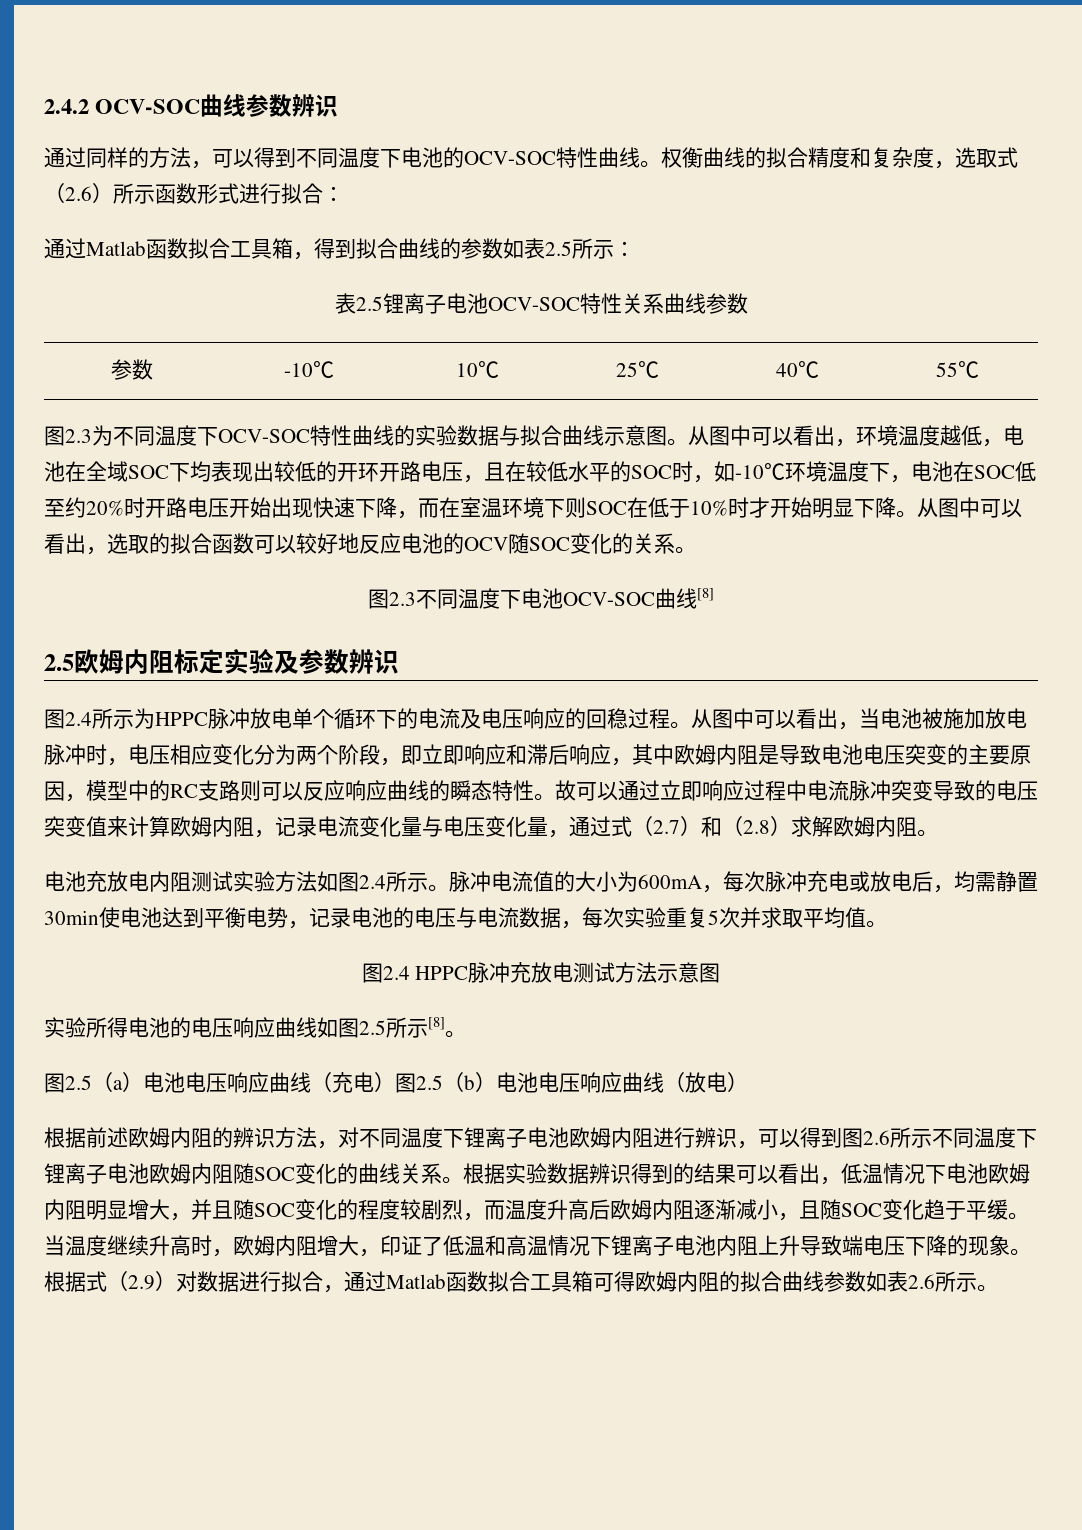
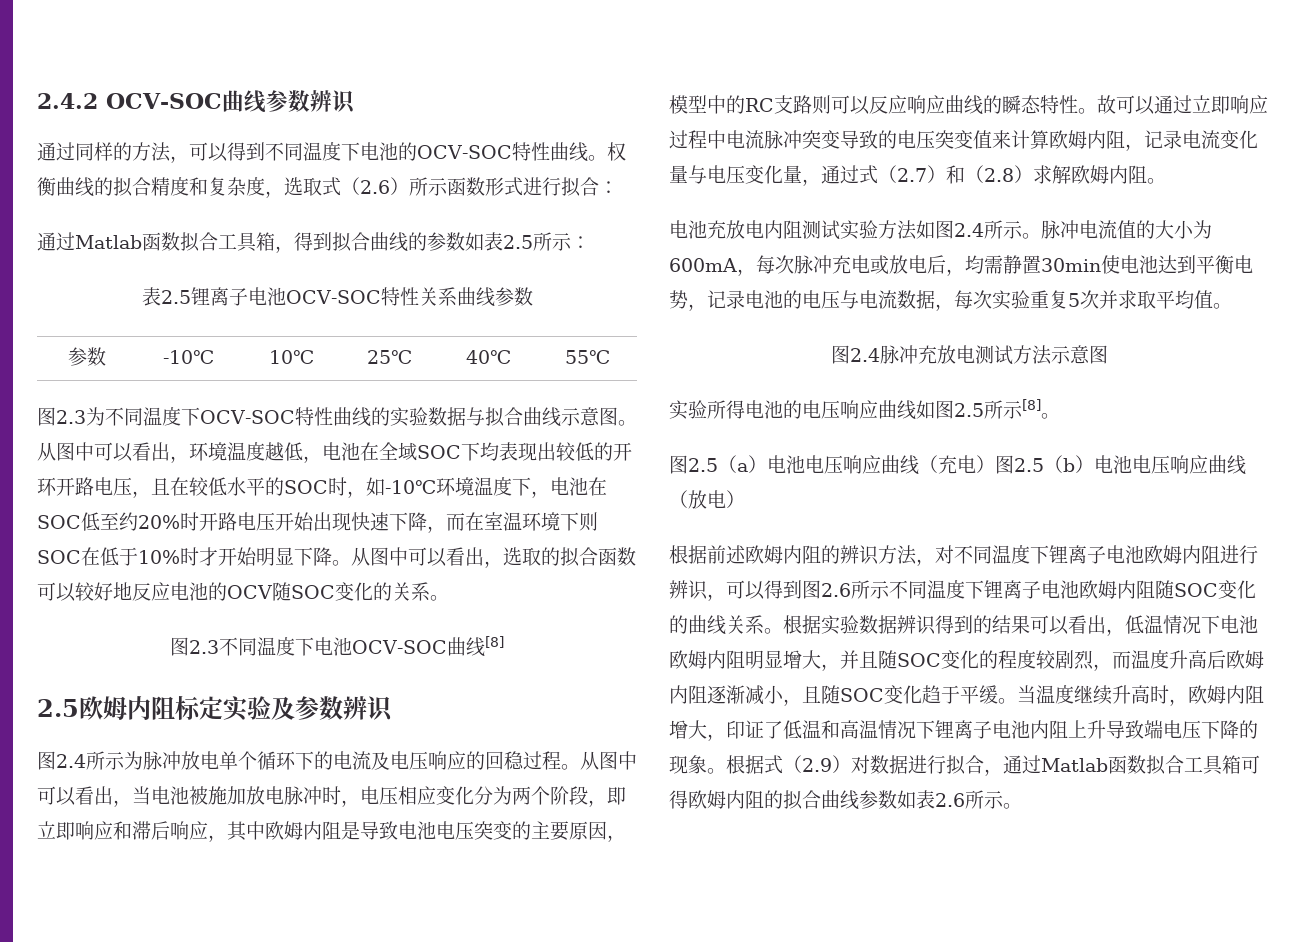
- 图2.4所示为HPPC脉冲放电单个循环下的电流及电压响应的回稳过程。
+ 图2.4所示为脉冲放电单个循环下的电流及电压响应的回稳过程。
- 图2.4 HPPC脉冲充放电测试方法示意图
+ 图2.4脉冲充放电测试方法示意图

